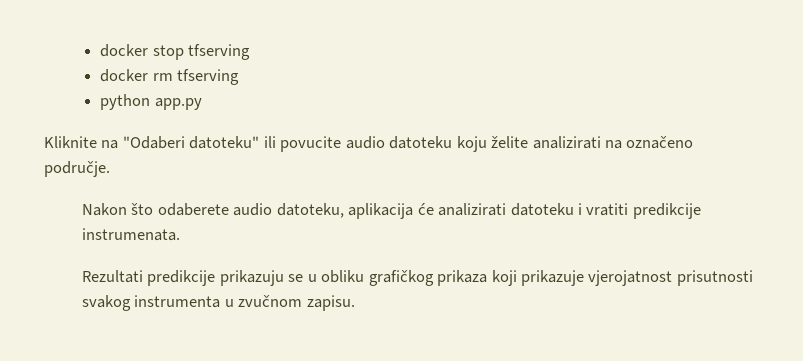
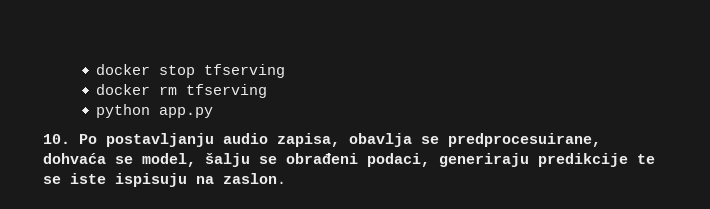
- Kliknite na "Odaberi datoteku" ili povucite audio datoteku koju želite analizirati na označeno područje.
- Nakon što odaberete audio datoteku, aplikacija će analizirati datoteku i vratiti predikcije instrumenata.
- Rezultati predikcije prikazuju se u obliku grafičkog prikaza koji prikazuje vjerojatnost prisutnosti svakog instrumenta u zvučnom zapisu.
+ 10. Po postavljanju audio zapisa, obavlja se predprocesuirane, dohvaća se model, šalju se obrađeni podaci, generiraju predikcije te se iste ispisuju na zaslon.

